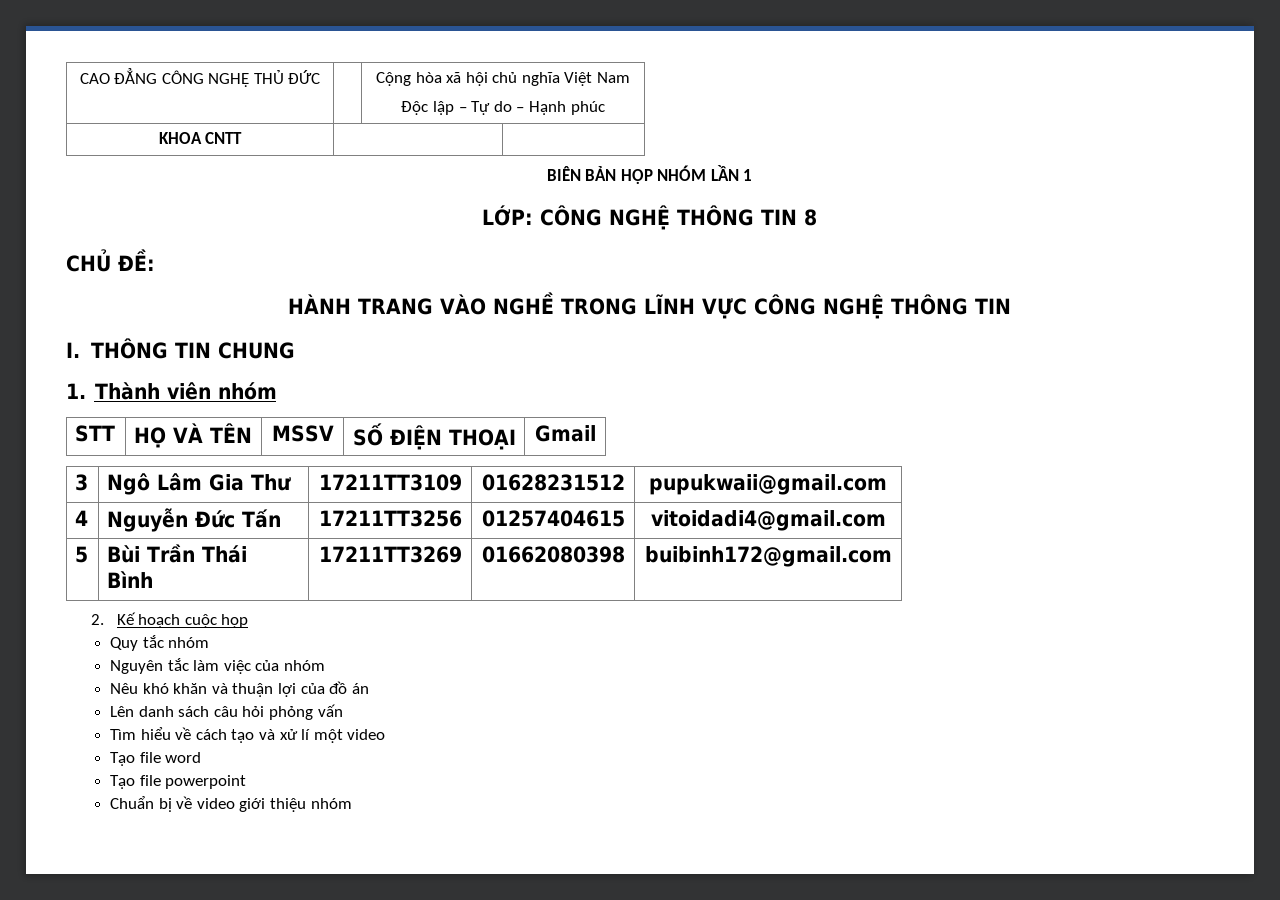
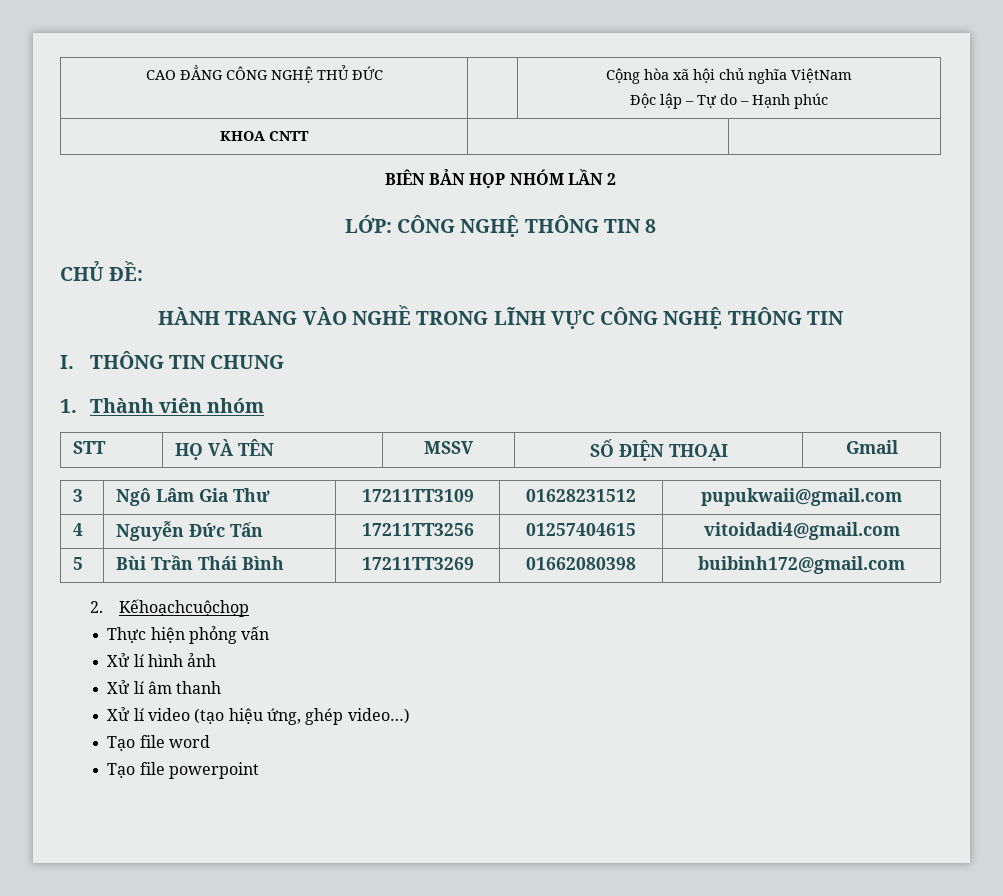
- CAO ĐẲNG CÔNG NGHỆ THỦ ĐỨC | | Cộng hòa xã hội chủ nghĩa Việt Nam
+ CAO ĐẲNG CÔNG NGHỆ THỦ ĐỨC | | Cộng hòa xã hội chủ nghĩa ViệtNam
- BIÊN BẢN HỌP NHÓM LẦN 1
+ BIÊN BẢN HỌP NHÓM LẦN 2
- 2. Kế hoạch cuộc họp
- Quy tắc nhóm
- Nguyên tắc làm việc của nhóm
- Nêu khó khăn và thuận lợi của đồ án
- Lên danh sách câu hỏi phỏng vấn
- Tìm hiểu về cách tạo và xử lí một video
+ 2. Kếhoạchcuộchọp
+ Thực hiện phỏng vấn
+ Xử lí hình ảnh
+ Xử lí âm thanh
+ Xử lí video (tạo hiệu ứng, ghép video…)
- Chuẩn bị về video giới thiệu nhóm

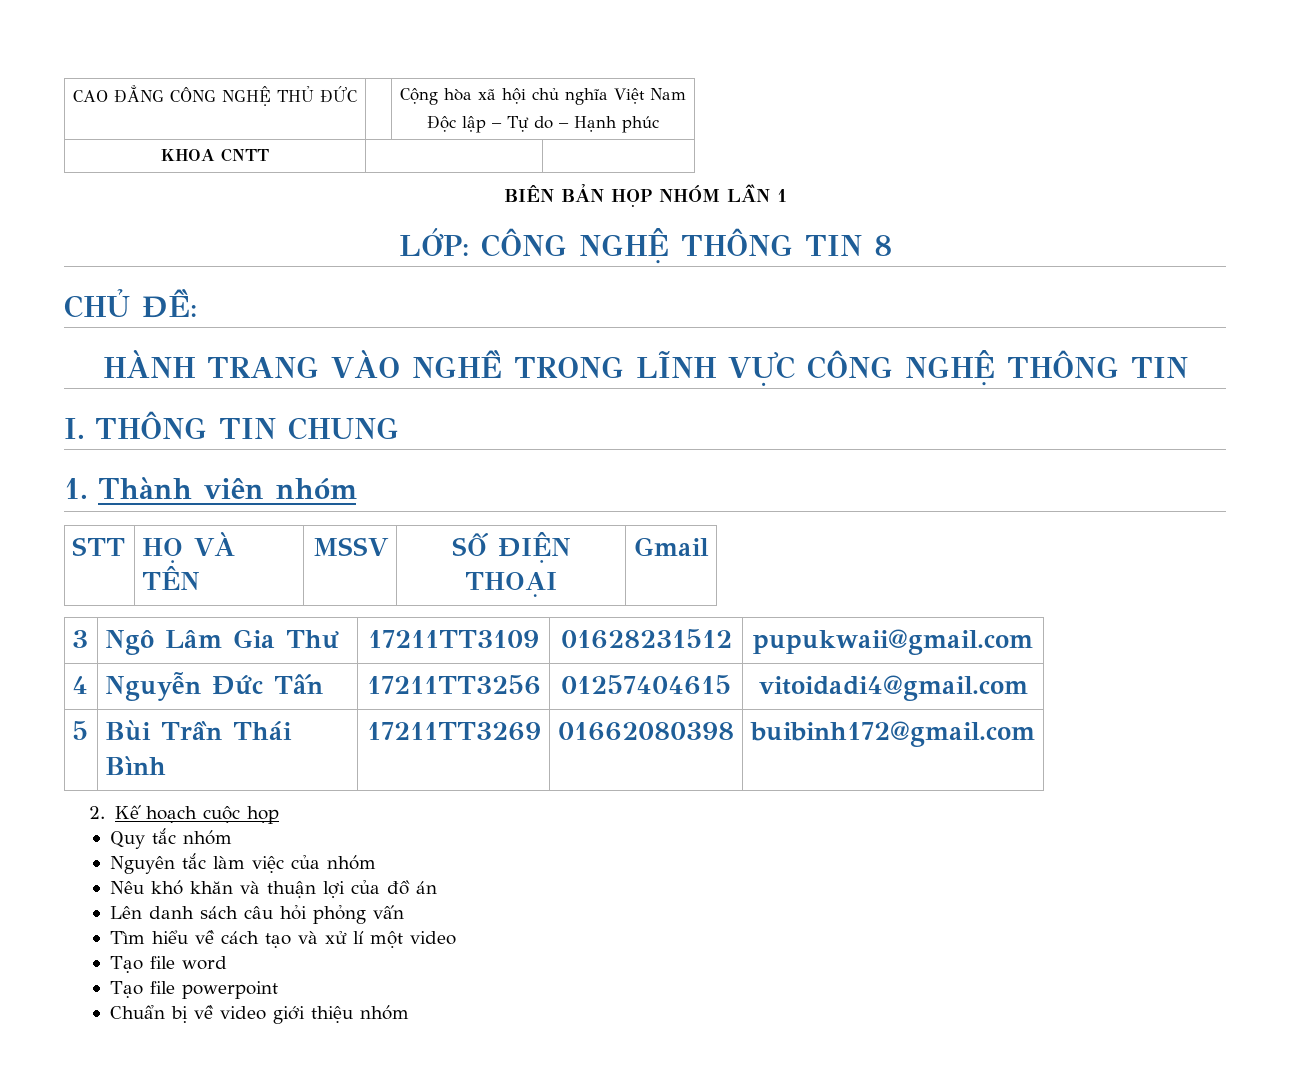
- CAO ĐẲNG CÔNG NGHỆ THỦ ĐỨC | | Cộng hòa xã hội chủ nghĩa ViệtNam
+ CAO ĐẲNG CÔNG NGHỆ THỦ ĐỨC | | Cộng hòa xã hội chủ nghĩa Việt Nam
- BIÊN BẢN HỌP NHÓM LẦN 2
+ BIÊN BẢN HỌP NHÓM LẦN 1
- 2. Kếhoạchcuộchọp
- Thực hiện phỏng vấn
- Xử lí hình ảnh
- Xử lí âm thanh
- Xử lí video (tạo hiệu ứng, ghép video…)
+ 2. Kế hoạch cuộc họp
+ Quy tắc nhóm
+ Nguyên tắc làm việc của nhóm
+ Nêu khó khăn và thuận lợi của đồ án
+ Lên danh sách câu hỏi phỏng vấn
+ Tìm hiểu về cách tạo và xử lí một video
+ Chuẩn bị về video giới thiệu nhóm

